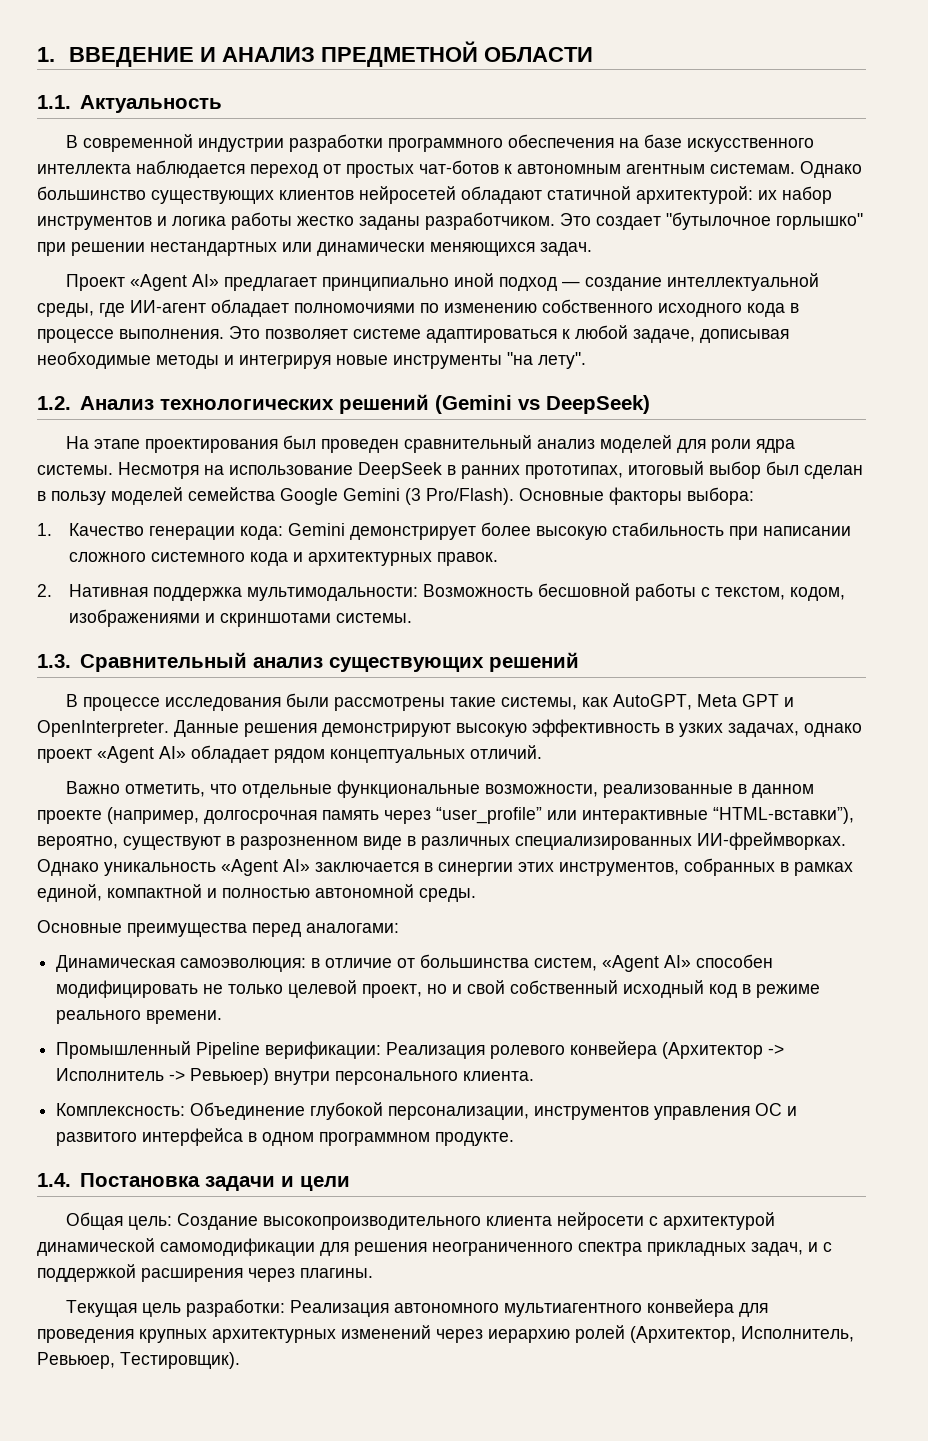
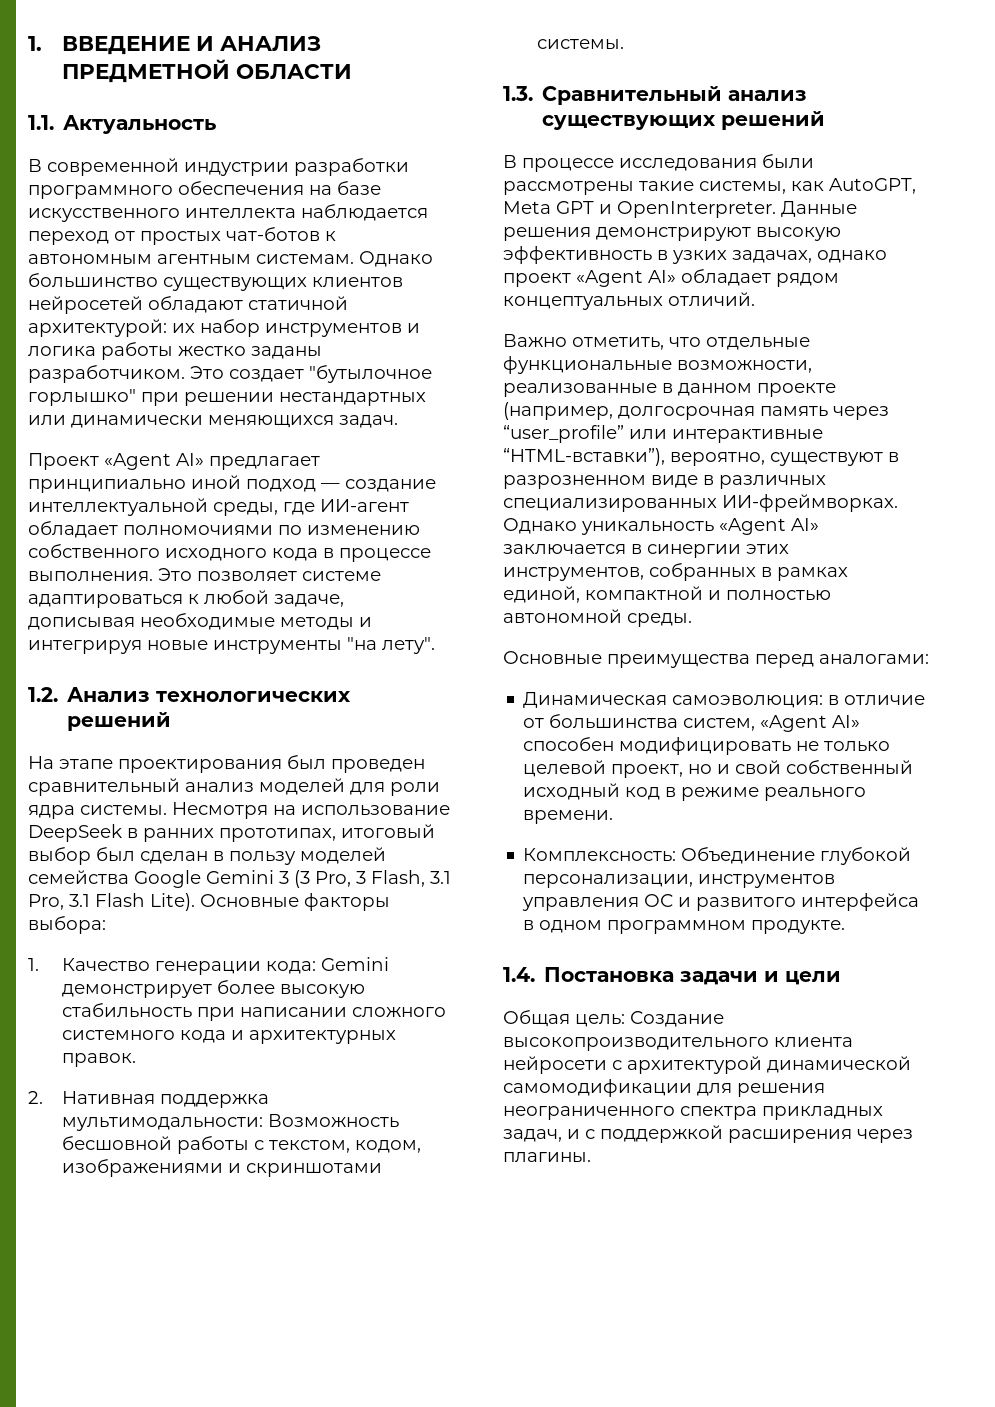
- 1.2. Анализ технологических решений (Gemini vs DeepSeek)
+ 1.2. Анализ технологических решений
- Несмотря на использование DeepSeek в ранних прототипах, итоговый выбор был сделан в пользу моделей семейства Google Gemini (3 Pro/Flash).
+ Несмотря на использование DeepSeek в ранних прототипах, итоговый выбор был сделан в пользу моделей семейства Google Gemini 3 (3 Pro, 3 Flash, 3.1 Pro, 3.1 Flash Lite).
- Промышленный Pipeline верификации: Реализация ролевого конвейера (Архитектор -> Исполнитель -> Ревьюер) внутри персонального клиента.
- Текущая цель разработки: Реализация автономного мультиагентного конвейера для проведения крупных архитектурных изменений через иерархию ролей (Архитектор, Исполнитель, Ревьюер, Тестировщик).

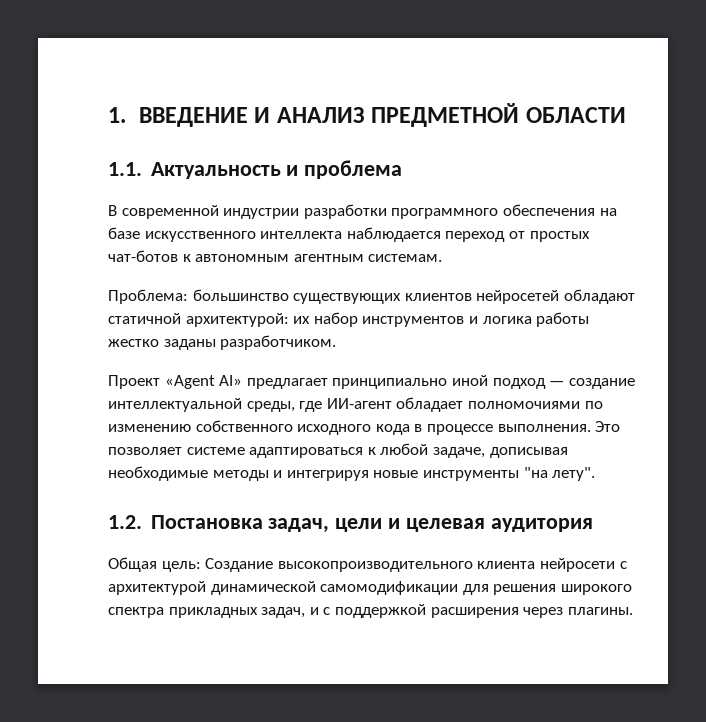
- 1.1. Актуальность
+ 1.1. Актуальность и проблема
- В современной индустрии разработки программного обеспечения на базе искусственного интеллекта наблюдается переход от простых чат-ботов к автономным агентным системам. Однако большинство существующих клиентов нейросетей обладают статичной архитектурой: их набор инструментов и логика работы жестко заданы разработчиком. Это создает "бутылочное горлышко" при решении нестандартных или динамически меняющихся задач.
+ В современной индустрии разработки программного обеспечения на базе искусственного интеллекта наблюдается переход от простых чат-ботов к автономным агентным системам.
+ Проблема: большинство существующих клиентов нейросетей обладают статичной архитектурой: их набор инструментов и логика работы жестко заданы разработчиком.
- 1.2. Анализ технологических решений
- На этапе проектирования был проведен сравнительный анализ моделей для роли ядра системы. Несмотря на использование DeepSeek в ранних прототипах, итоговый выбор был сделан в пользу моделей семейства Google Gemini 3 (3 Pro, 3 Flash, 3.1 Pro, 3.1 Flash Lite). Основные факторы выбора:
- 1. Качество генерации кода: Gemini демонстрирует более высокую стабильность при написании сложного системного кода и архитектурных правок.
- 2. Нативная поддержка мультимодальности: Возможность бесшовной работы с текстом, кодом, изображениями и скриншотами системы.
- 1.3. Сравнительный анализ существующих решений
- В процессе исследования были рассмотрены такие системы, как AutoGPT, Meta GPT и OpenInterpreter. Данные решения демонстрируют высокую эффективность в узких задачах, однако проект «Agent AI» обладает рядом концептуальных отличий.
- Важно отметить, что отдельные функциональные возможности, реализованные в данном проекте (например, долгосрочная память через “user_profile” или интерактивные “HTML-вставки”), вероятно, существуют в разрозненном виде в различных специализированных ИИ-фреймворках. Однако уникальность «Agent AI» заключается в синергии этих инструментов, собранных в рамках единой, компактной и полностью автономной среды.
- Основные преимущества перед аналогами:
- Динамическая самоэволюция: в отличие от большинства систем, «Agent AI» способен модифицировать не только целевой проект, но и свой собственный исходный код в режиме реального времени.
- Комплексность: Объединение глубокой персонализации, инструментов управления ОС и развитого интерфейса в одном программном продукте.
- 1.4. Постановка задачи и цели
+ 1.2. Постановка задач, цели и целевая аудитория
- Общая цель: Создание высокопроизводительного клиента нейросети с архитектурой динамической самомодификации для решения неограниченного спектра прикладных задач, и с поддержкой расширения через плагины.
+ Общая цель: Создание высокопроизводительного клиента нейросети с архитектурой динамической самомодификации для решения широкого спектра прикладных задач, и с поддержкой расширения через плагины.

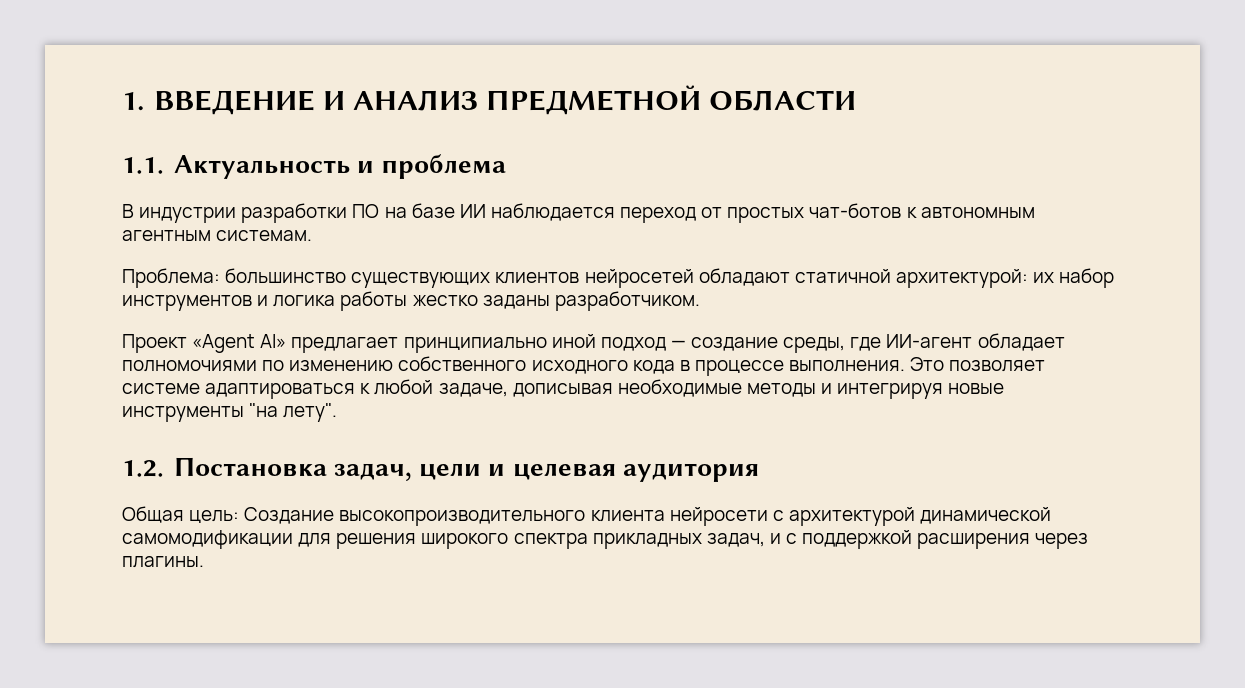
- В современной индустрии разработки программного обеспечения на базе искусственного интеллекта наблюдается переход от простых чат-ботов к автономным агентным системам.
+ В индустрии разработки ПО на базе ИИ наблюдается переход от простых чат-ботов к автономным агентным системам.
- Проект «Agent AI» предлагает принципиально иной подход — создание интеллектуальной среды, где ИИ-агент обладает полномочиями по изменению собственного исходного кода в процессе выполнения.
+ Проект «Agent AI» предлагает принципиально иной подход — создание среды, где ИИ-агент обладает полномочиями по изменению собственного исходного кода в процессе выполнения.

